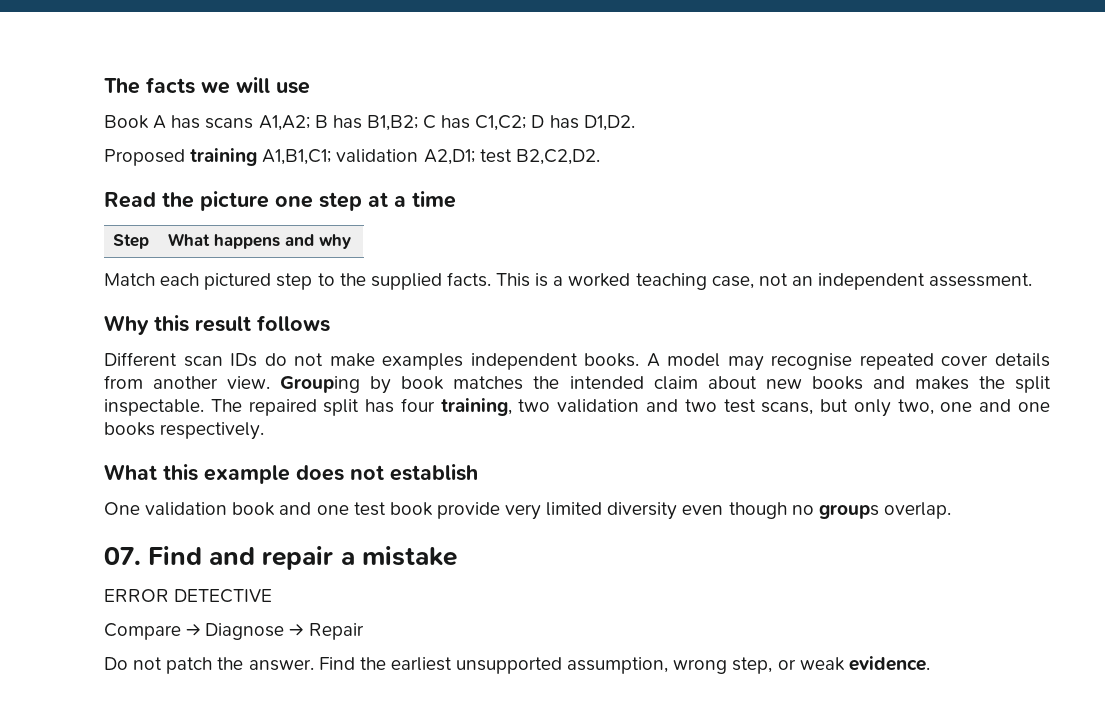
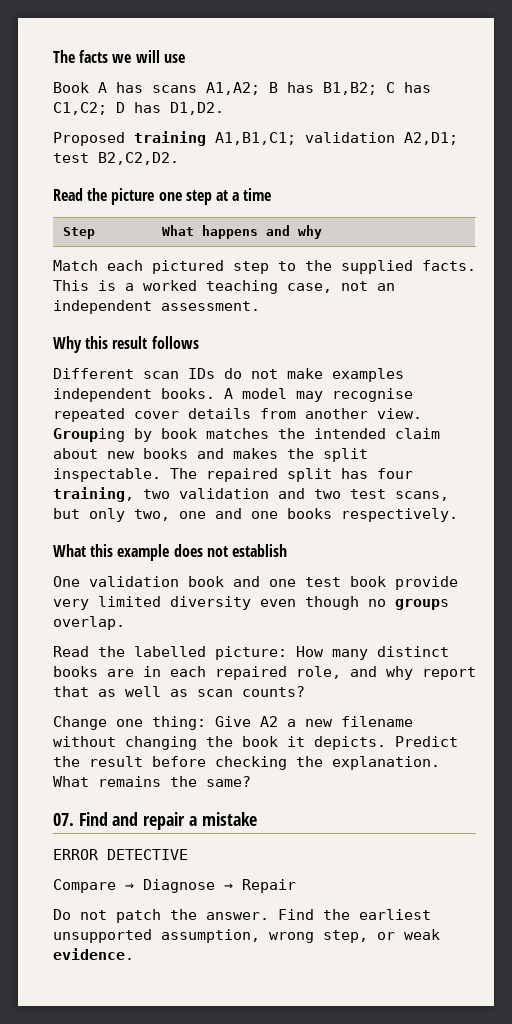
+ Read the labelled picture: How many distinct books are in each repaired role, and why report that as well as scan counts?
+ Change one thing: Give A2 a new filename without changing the book it depicts. Predict the result before checking the explanation. What remains the same?

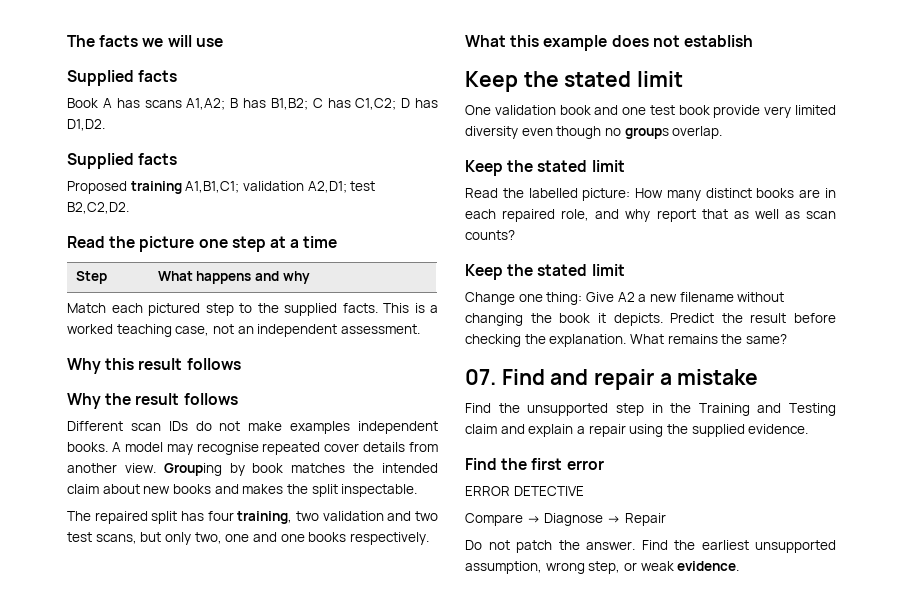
  The facts we will use
+ Supplied facts
  Book A has scans A1,A2; B has B1,B2; C has C1,C2; D has D1,D2.
+ Supplied facts
+ Why the result follows
- Grouping by book matches the intended claim about new books and makes the split inspectable. The repaired split has four training, two validation and two test scans, but only two, one and one books respectively.
+ Grouping by book matches the intended claim about new books and makes the split inspectable.
+ The repaired split has four training, two validation and two test scans, but only two, one and one books respectively.
  What this example does not establish
+ Keep the stated limit
  One validation book and one test book provide very limited diversity even though no groups overlap.
+ Keep the stated limit
  Read the labelled picture: How many distinct books are in each repaired role, and why report that as well as scan counts?
+ Keep the stated limit
+ Find the unsupported step in the Training and Testing claim and explain a repair using the supplied evidence.
+ Find the first error

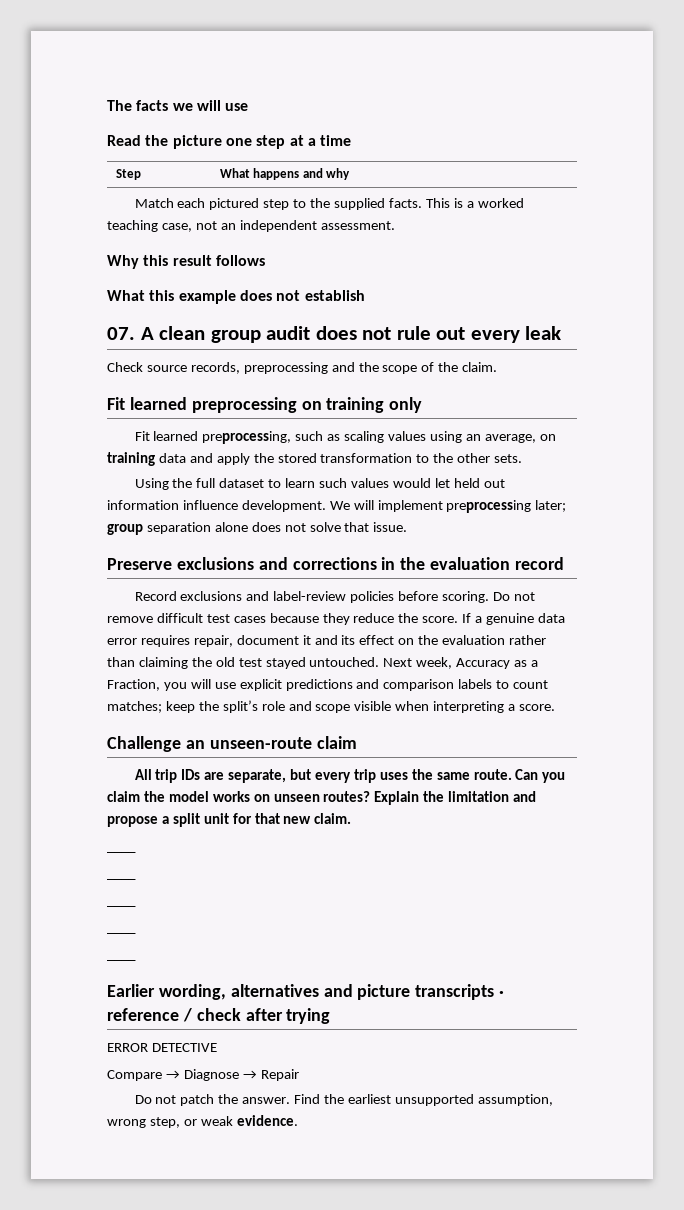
  The facts we will use
- Supplied facts
- Book A has scans A1,A2; B has B1,B2; C has C1,C2; D has D1,D2.
- Supplied facts
- Proposed training A1,B1,C1; validation A2,D1; test B2,C2,D2.
- Why the result follows
- Different scan IDs do not make examples independent books. A model may recognise repeated cover details from another view. Grouping by book matches the intended claim about new books and makes the split inspectable.
- The repaired split has four training, two validation and two test scans, but only two, one and one books respectively.
  What this example does not establish
- Keep the stated limit
- One validation book and one test book provide very limited diversity even though no groups overlap.
- Keep the stated limit
- Read the labelled picture: How many distinct books are in each repaired role, and why report that as well as scan counts?
- Keep the stated limit
- Change one thing: Give A2 a new filename without changing the book it depicts. Predict the result before checking the explanation. What remains the same?
- 07. Find and repair a mistake
- Find the unsupported step in the Training and Testing claim and explain a repair using the supplied evidence.
- Find the first error
+ 07. A clean group audit does not rule out every leak
+ Check source records, preprocessing and the scope of the claim.
+ Fit learned preprocessing on training only
+ Fit learned preprocessing, such as scaling values using an average, on training data and apply the stored transformation to the other sets.
+ Using the full dataset to learn such values would let held out information influence development. We will implement preprocessing later; group separation alone does not solve that issue.
+ Preserve exclusions and corrections in the evaluation record
+ Record exclusions and label-review policies before scoring. Do not remove difficult test cases because they reduce the score. If a genuine data error requires repair, document it and its effect on the evaluation rather than claiming the old test stayed untouched. Next week, Accuracy as a Fraction, you will use explicit predictions and comparison labels to count matches; keep the split’s role and scope visible when interpreting a score.
+ Challenge an unseen-route claim
+ All trip IDs are separate, but every trip uses the same route. Can you claim the model works on unseen routes? Explain the limitation and propose a split unit for that new claim.
+ ____
+ ____
+ ____
+ ____
+ ____
+ Earlier wording, alternatives and picture transcripts · reference / check after trying

